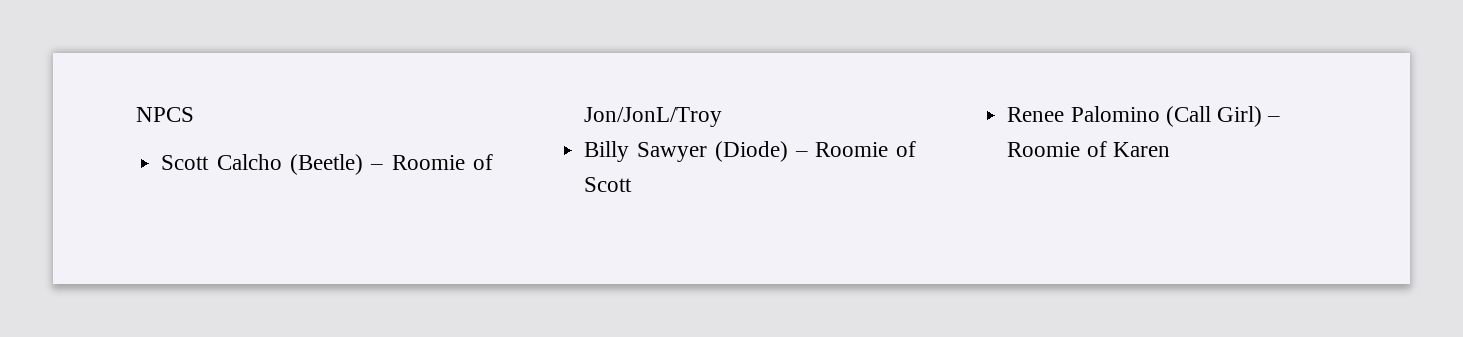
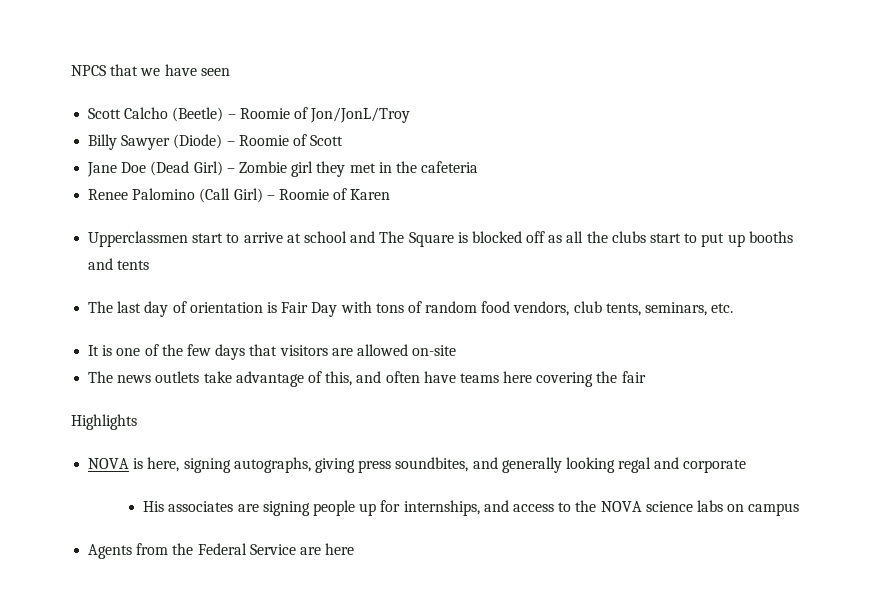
- NPCS
+ NPCS that we have seen
+ Jane Doe (Dead Girl) – Zombie girl they met in the cafeteria
+ Upperclassmen start to arrive at school and The Square is blocked off as all the clubs start to put up booths and tents
+ The last day of orientation is Fair Day with tons of random food vendors, club tents, seminars, etc.
+ It is one of the few days that visitors are allowed on-site
+ The news outlets take advantage of this, and often have teams here covering the fair
+ Highlights
+ NOVA is here, signing autographs, giving press soundbites, and generally looking regal and corporate
+ His associates are signing people up for internships, and access to the NOVA science labs on campus
+ Agents from the Federal Service are here

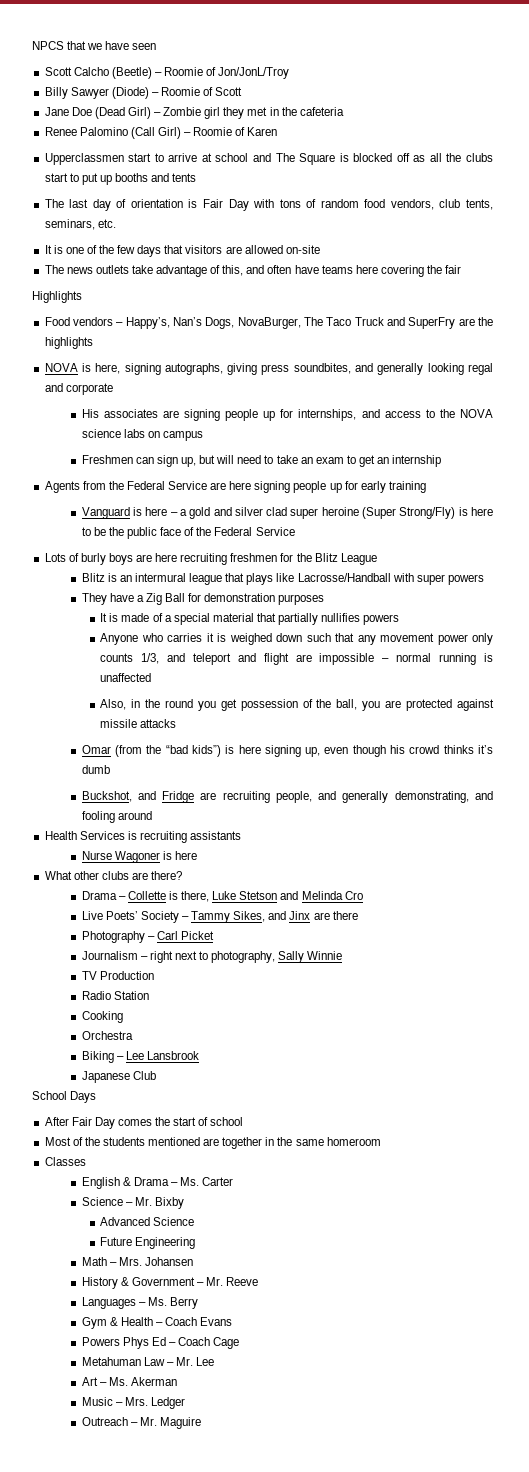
+ Food vendors – Happy’s, Nan’s Dogs, NovaBurger, The Taco Truck and SuperFry are the highlights
+ Freshmen can sign up, but will need to take an exam to get an internship
- Agents from the Federal Service are here
+ Agents from the Federal Service are here signing people up for early training
+ Vanguard is here – a gold and silver clad super heroine (Super Strong/Fly) is here to be the public face of the Federal Service
+ Lots of burly boys are here recruiting freshmen for the Blitz League
+ Blitz is an intermural league that plays like Lacrosse/Handball with super powers
+ They have a Zig Ball for demonstration purposes
+ It is made of a special material that partially nullifies powers
+ Anyone who carries it is weighed down such that any movement power only counts 1/3, and teleport and flight are impossible – normal running is unaffected
+ Also, in the round you get possession of the ball, you are protected against missile attacks
+ Omar (from the “bad kids”) is here signing up, even though his crowd thinks it’s dumb
+ Buckshot, and Fridge are recruiting people, and generally demonstrating, and fooling around
+ Health Services is recruiting assistants
+ Nurse Wagoner is here
+ What other clubs are there?
+ Drama – Collette is there, Luke Stetson and Melinda Cro
+ Live Poets’ Society – Tammy Sikes, and Jinx are there
+ Photography – Carl Picket
+ Journalism – right next to photography, Sally Winnie
+ TV Production
+ Radio Station
+ Cooking
+ Orchestra
+ Biking – Lee Lansbrook
+ Japanese Club
+ School Days
+ After Fair Day comes the start of school
+ Most of the students mentioned are together in the same homeroom
+ Classes
+ English & Drama – Ms. Carter
+ Science – Mr. Bixby
+ Advanced Science
+ Future Engineering
+ Math – Mrs. Johansen
+ History & Government – Mr. Reeve
+ Languages – Ms. Berry
+ Gym & Health – Coach Evans
+ Powers Phys Ed – Coach Cage
+ Metahuman Law – Mr. Lee
+ Art – Ms. Akerman
+ Music – Mrs. Ledger
+ Outreach – Mr. Maguire

